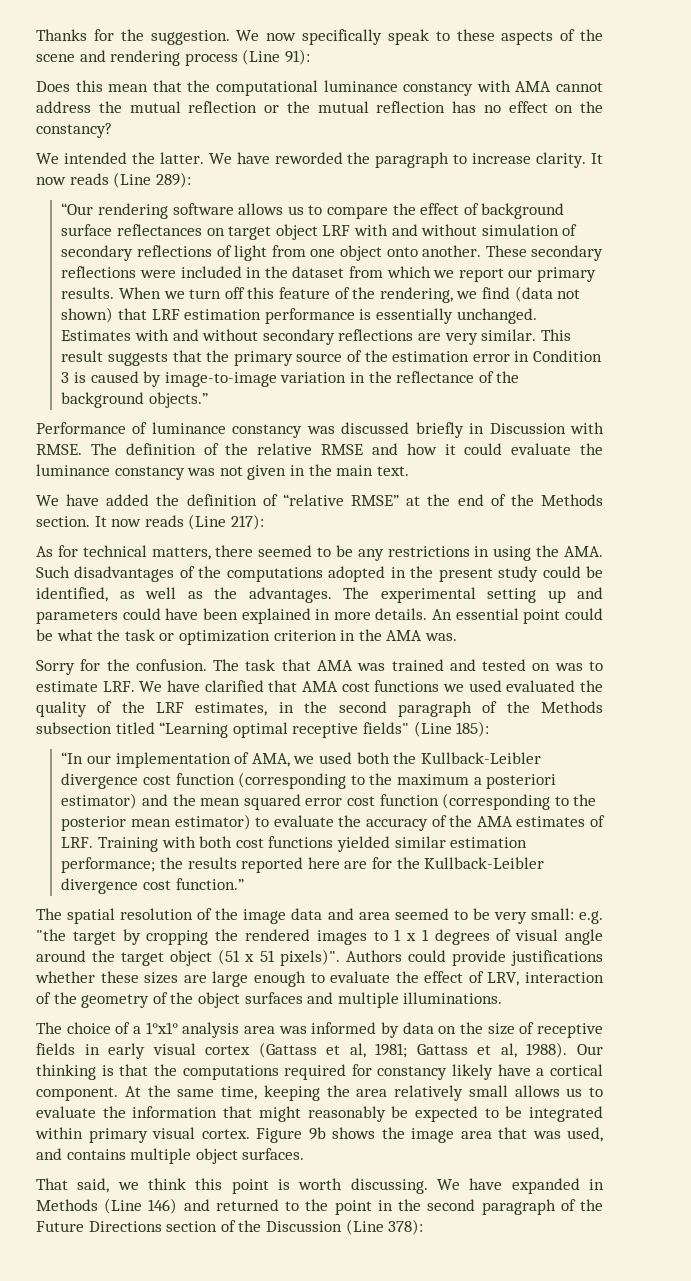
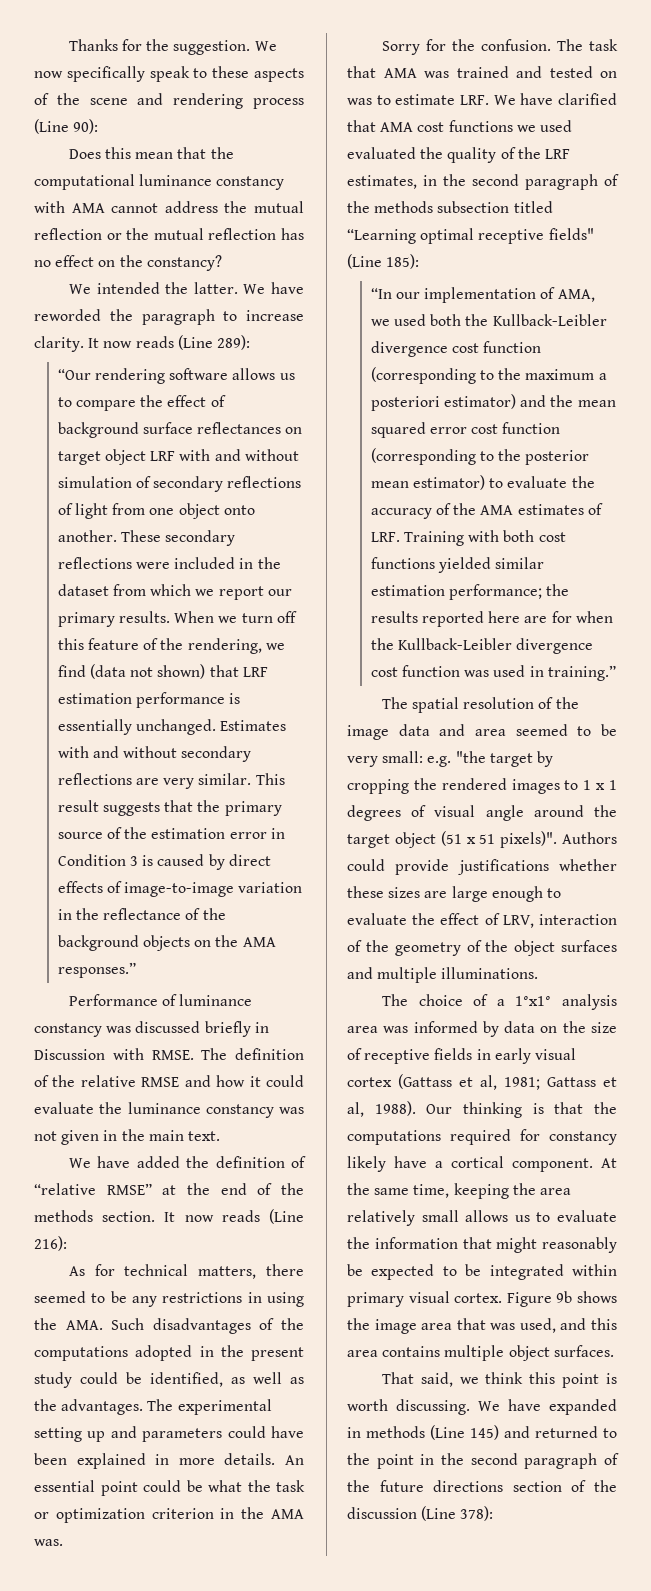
- We now specifically speak to these aspects of the scene and rendering process (Line 91):
+ We now specifically speak to these aspects of the scene and rendering process (Line 90):
- This result suggests that the primary source of the estimation error in Condition 3 is caused by image-to-image variation in the reflectance of the background objects.”
+ This result suggests that the primary source of the estimation error in Condition 3 is caused by direct effects of image-to-image variation in the reflectance of the background objects on the AMA responses.”
- We have added the definition of “relative RMSE” at the end of the Methods section.
+ We have added the definition of “relative RMSE” at the end of the methods section.
- It now reads (Line 217):
+ It now reads (Line 216):
- The task that AMA was trained and tested on was to estimate LRF. We have clarified that AMA cost functions we used evaluated the quality of the LRF estimates, in the second paragraph of the Methods subsection titled “Learning optimal receptive fields" (Line 185):
+ The task that AMA was trained and tested on was to estimate LRF. We have clarified that AMA cost functions we used evaluated the quality of the LRF estimates, in the second paragraph of the methods subsection titled “Learning optimal receptive fields" (Line 185):
- “In our implementation of AMA, we used both the Kullback-Leibler divergence cost function (corresponding to the maximum a posteriori estimator) and the mean squared error cost function (corresponding to the posterior mean estimator) to evaluate the accuracy of the AMA estimates of LRF. Training with both cost functions yielded similar estimation performance; the results reported here are for the Kullback-Leibler divergence cost function.”
+ “In our implementation of AMA, we used both the Kullback-Leibler divergence cost function (corresponding to the maximum a posteriori estimator) and the mean squared error cost function (corresponding to the posterior mean estimator) to evaluate the accuracy of the AMA estimates of LRF. Training with both cost functions yielded similar estimation performance; the results reported here are for when the Kullback-Leibler divergence cost function was used in training.”
- Figure 9b shows the image area that was used, and contains multiple object surfaces.
+ Figure 9b shows the image area that was used, and this area contains multiple object surfaces.
- We have expanded in Methods (Line 146) and returned to the point in the second paragraph of the Future Directions section of the Discussion (Line 378):
+ We have expanded in methods (Line 145) and returned to the point in the second paragraph of the future directions section of the discussion (Line 378):

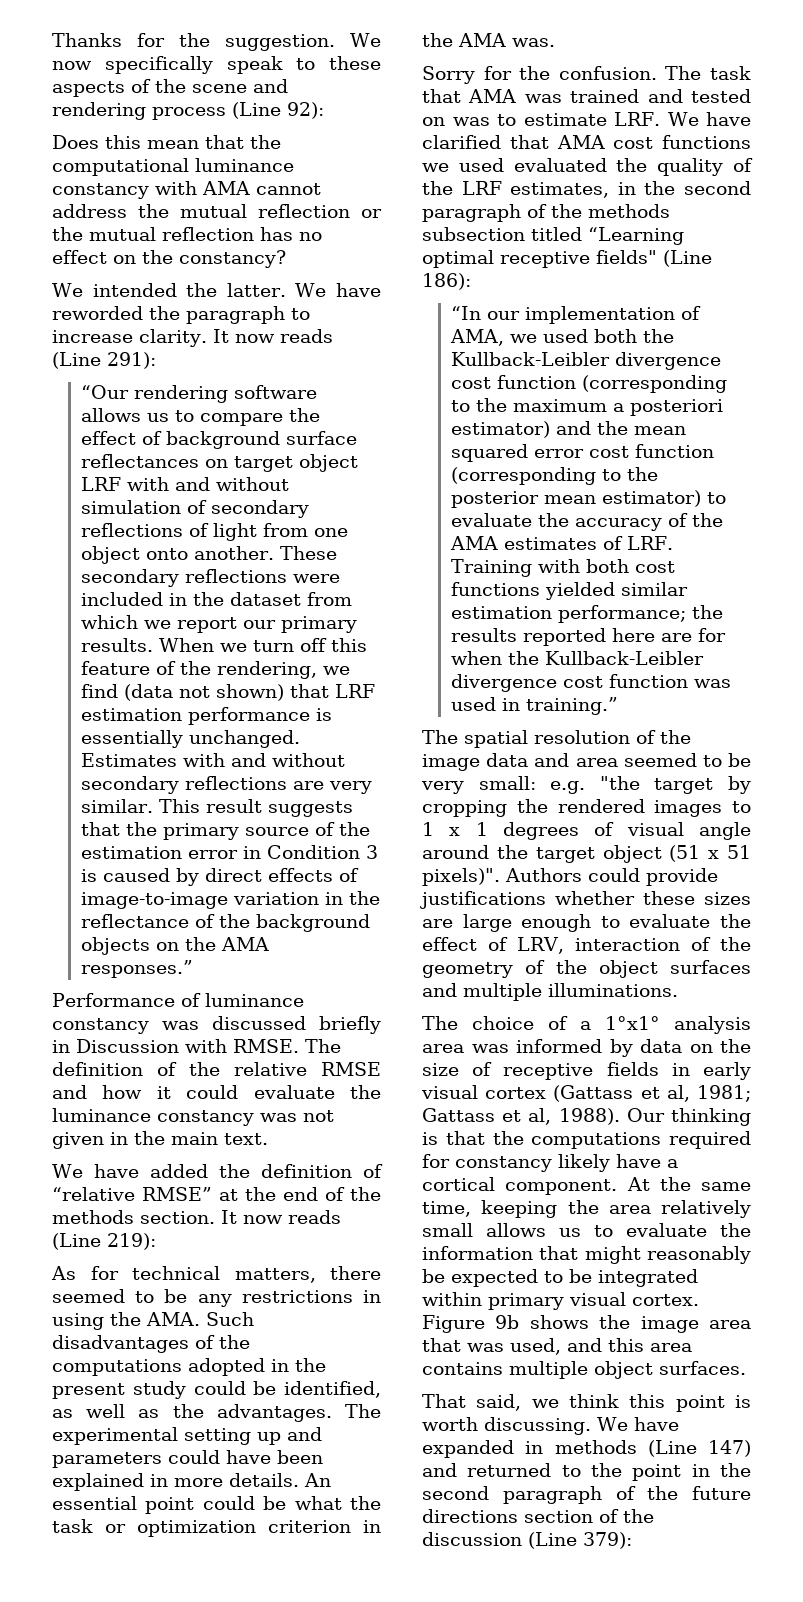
- We now specifically speak to these aspects of the scene and rendering process (Line 90):
+ We now specifically speak to these aspects of the scene and rendering process (Line 92):
- It now reads (Line 289):
+ It now reads (Line 291):
- It now reads (Line 216):
+ It now reads (Line 219):
- The task that AMA was trained and tested on was to estimate LRF. We have clarified that AMA cost functions we used evaluated the quality of the LRF estimates, in the second paragraph of the methods subsection titled “Learning optimal receptive fields" (Line 185):
+ The task that AMA was trained and tested on was to estimate LRF. We have clarified that AMA cost functions we used evaluated the quality of the LRF estimates, in the second paragraph of the methods subsection titled “Learning optimal receptive fields" (Line 186):
- We have expanded in methods (Line 145) and returned to the point in the second paragraph of the future directions section of the discussion (Line 378):
+ We have expanded in methods (Line 147) and returned to the point in the second paragraph of the future directions section of the discussion (Line 379):

